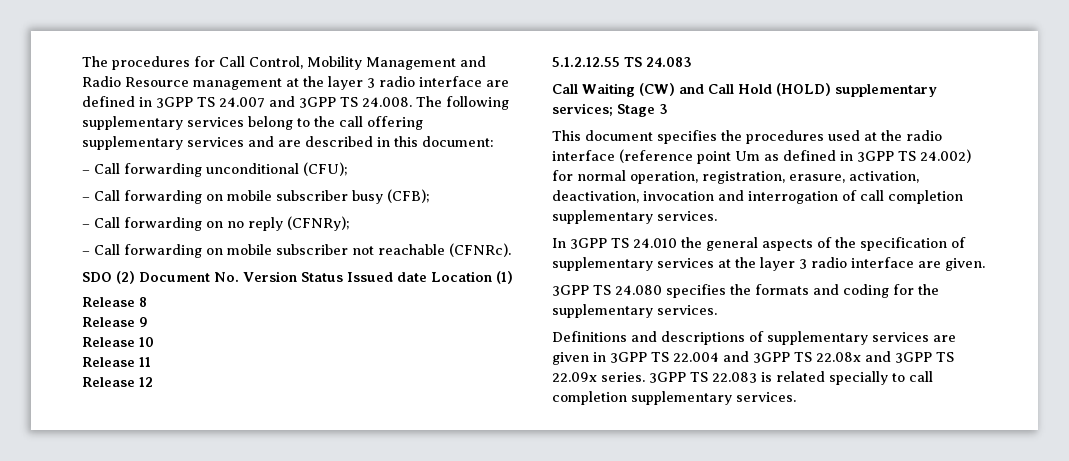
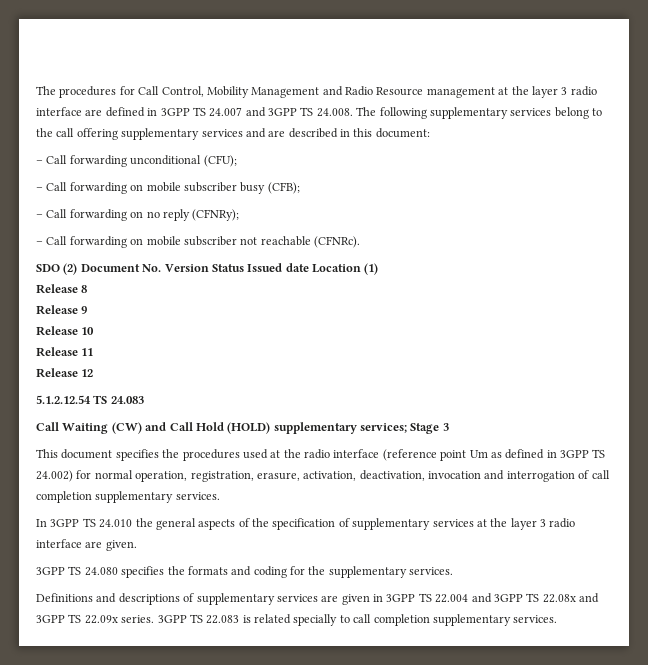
- 5.1.2.12.55 TS 24.083
+ 5.1.2.12.54 TS 24.083

